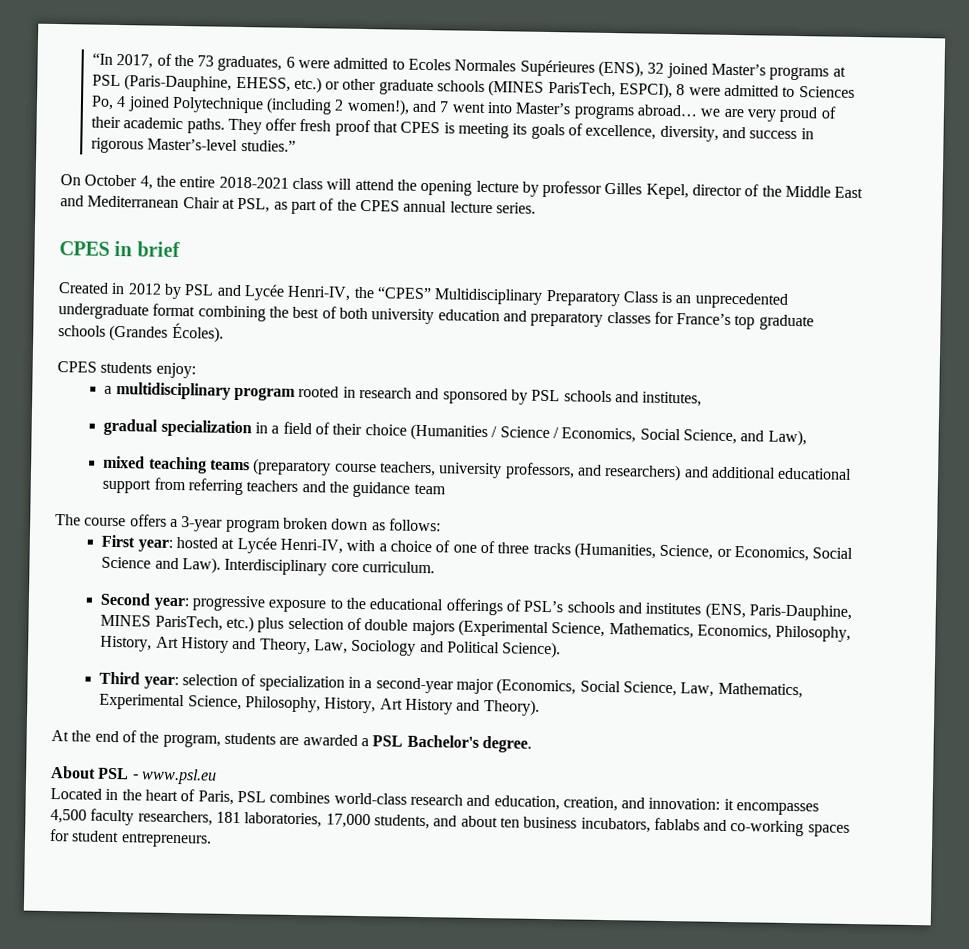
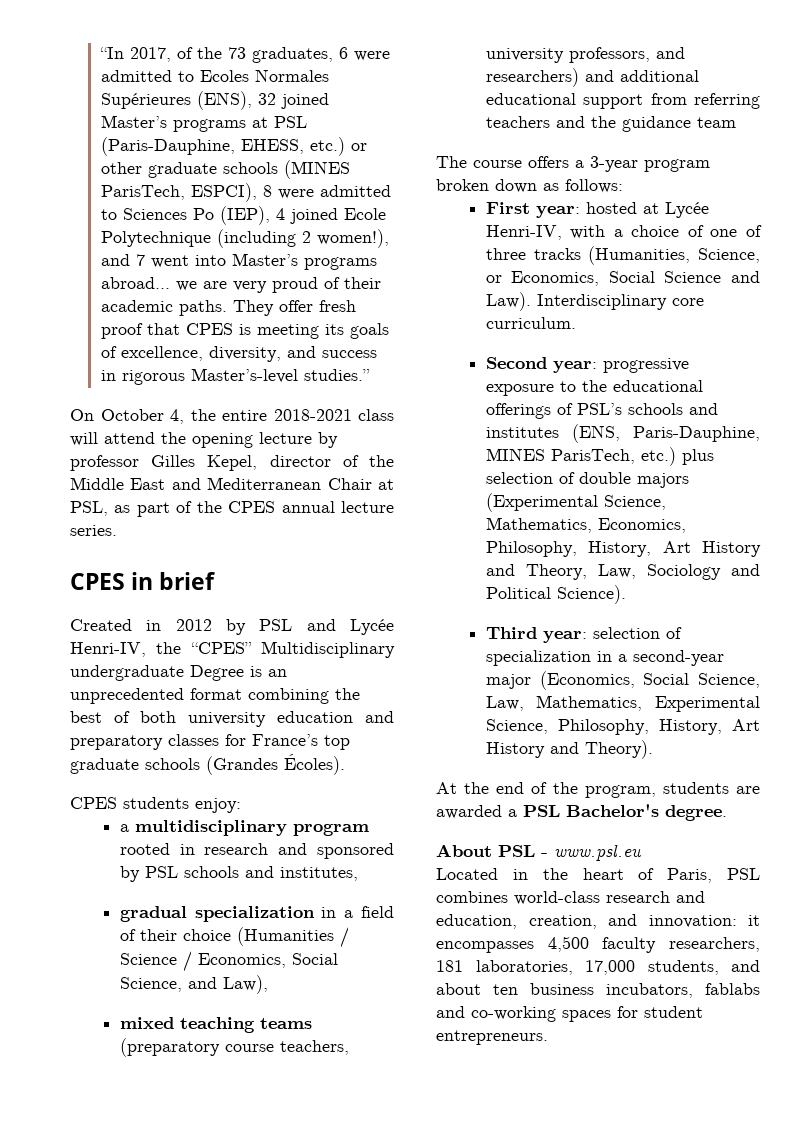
- “In 2017, of the 73 graduates, 6 were admitted to Ecoles Normales Supérieures (ENS), 32 joined Master’s programs at PSL (Paris-Dauphine, EHESS, etc.) or other graduate schools (MINES ParisTech, ESPCI), 8 were admitted to Sciences Po, 4 joined Polytechnique (including 2 women!), and 7 went into Master’s programs abroad… we are very proud of their academic paths.
+ “In 2017, of the 73 graduates, 6 were admitted to Ecoles Normales Supérieures (ENS), 32 joined Master’s programs at PSL (Paris-Dauphine, EHESS, etc.) or other graduate schools (MINES ParisTech, ESPCI), 8 were admitted to Sciences Po (IEP), 4 joined Ecole Polytechnique (including 2 women!), and 7 went into Master’s programs abroad… we are very proud of their academic paths.
- Created in 2012 by PSL and Lycée Henri-IV, the “CPES” Multidisciplinary Preparatory Class is an unprecedented undergraduate format combining the best of both university education and preparatory classes for France’s top graduate schools (Grandes Écoles).
+ Created in 2012 by PSL and Lycée Henri-IV, the “CPES” Multidisciplinary undergraduate Degree is an unprecedented format combining the best of both university education and preparatory classes for France’s top graduate schools (Grandes Écoles).

